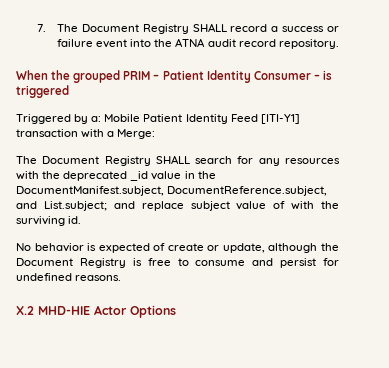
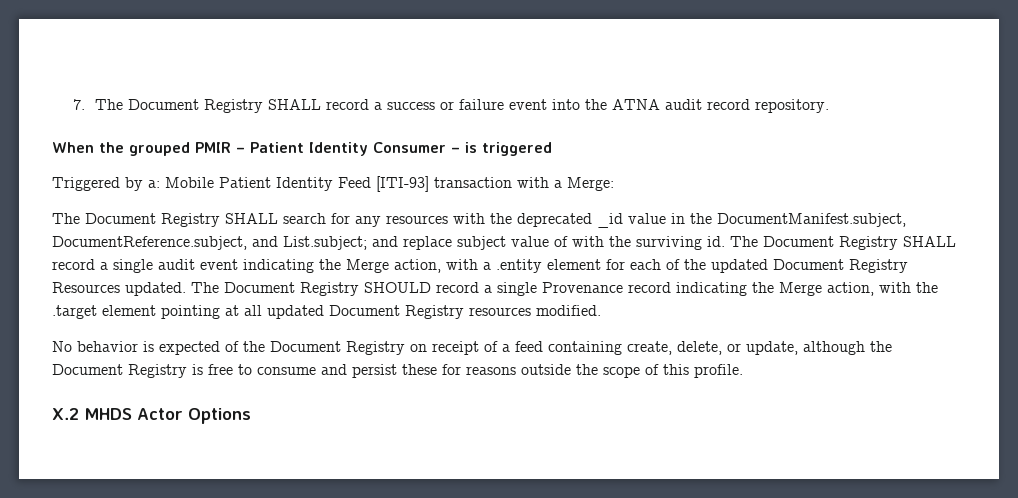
- When the grouped PRIM – Patient Identity Consumer – is triggered
+ When the grouped PMIR – Patient Identity Consumer – is triggered
- Triggered by a: Mobile Patient Identity Feed [ITI-Y1] transaction with a Merge:
+ Triggered by a: Mobile Patient Identity Feed [ITI-93] transaction with a Merge:
+ The Document Registry SHALL record a single audit event indicating the Merge action, with a .entity element for each of the updated Document Registry Resources updated. The Document Registry SHOULD record a single Provenance record indicating the Merge action, with the .target element pointing at all updated Document Registry resources modified.
- No behavior is expected of create or update, although the Document Registry is free to consume and persist for undefined reasons.
+ No behavior is expected of the Document Registry on receipt of a feed containing create, delete, or update, although the Document Registry is free to consume and persist these for reasons outside the scope of this profile.
- X.2 MHD-HIE Actor Options
+ X.2 MHDS Actor Options

